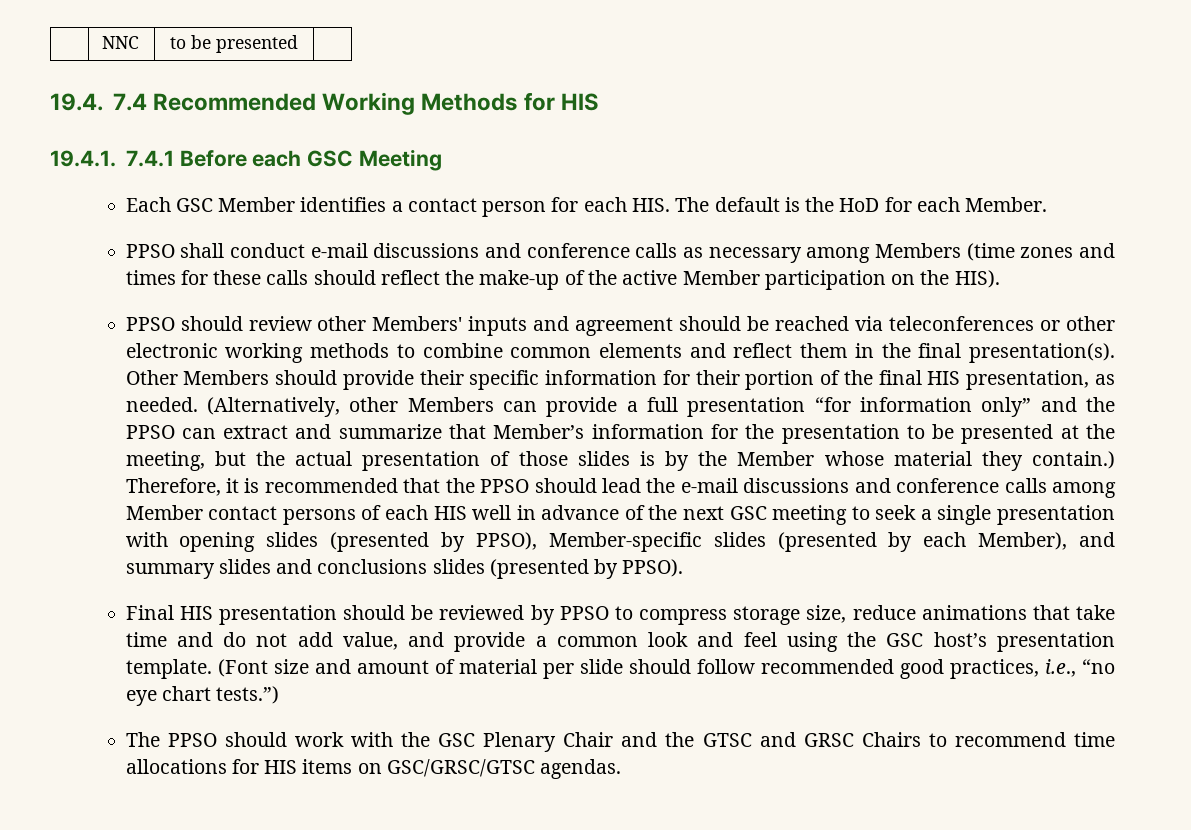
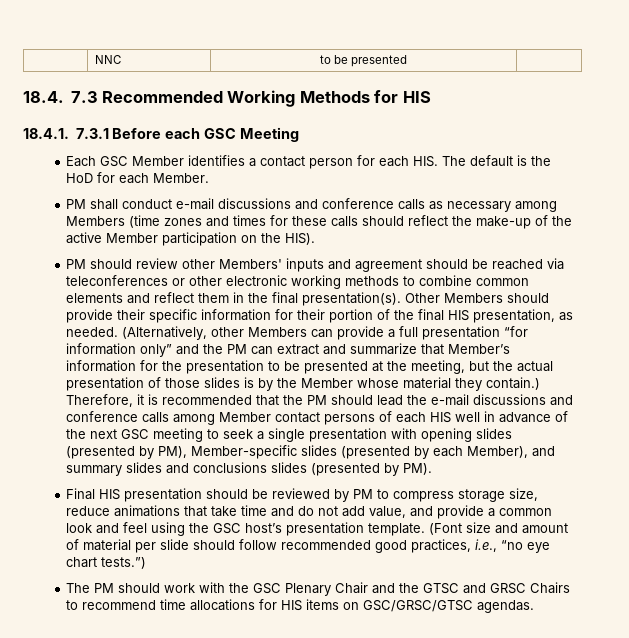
- 19.4. 7.4 Recommended Working Methods for HIS
+ 18.4. 7.3 Recommended Working Methods for HIS
- 19.4.1. 7.4.1 Before each GSC Meeting
+ 18.4.1. 7.3.1 Before each GSC Meeting
- PPSO shall conduct e-mail discussions and conference calls as necessary among Members (time zones and times for these calls should reflect the make-up of the active Member participation on the HIS).
+ PM shall conduct e-mail discussions and conference calls as necessary among Members (time zones and times for these calls should reflect the make-up of the active Member participation on the HIS).
- PPSO should review other Members' inputs and agreement should be reached via teleconferences or other electronic working methods to combine common elements and reflect them in the final presentation(s).
+ PM should review other Members' inputs and agreement should be reached via teleconferences or other electronic working methods to combine common elements and reflect them in the final presentation(s).
- (Alternatively, other Members can provide a full presentation “for information only” and the PPSO can extract and summarize that Member’s information for the presentation to be presented at the meeting, but the actual presentation of those slides is by the Member whose material they contain.)
+ (Alternatively, other Members can provide a full presentation “for information only” and the PM can extract and summarize that Member’s information for the presentation to be presented at the meeting, but the actual presentation of those slides is by the Member whose material they contain.)
- Therefore, it is recommended that the PPSO should lead the e-mail discussions and conference calls among Member contact persons of each HIS well in advance of the next GSC meeting to seek a single presentation with opening slides (presented by PPSO), Member-specific slides (presented by each Member), and summary slides and conclusions slides (presented by PPSO).
+ Therefore, it is recommended that the PM should lead the e-mail discussions and conference calls among Member contact persons of each HIS well in advance of the next GSC meeting to seek a single presentation with opening slides (presented by PM), Member-specific slides (presented by each Member), and summary slides and conclusions slides (presented by PM).
- Final HIS presentation should be reviewed by PPSO to compress storage size, reduce animations that take time and do not add value, and provide a common look and feel using the GSC host’s presentation template.
+ Final HIS presentation should be reviewed by PM to compress storage size, reduce animations that take time and do not add value, and provide a common look and feel using the GSC host’s presentation template.
- The PPSO should work with the GSC Plenary Chair and the GTSC and GRSC Chairs to recommend time allocations for HIS items on GSC/GRSC/GTSC agendas.
+ The PM should work with the GSC Plenary Chair and the GTSC and GRSC Chairs to recommend time allocations for HIS items on GSC/GRSC/GTSC agendas.

